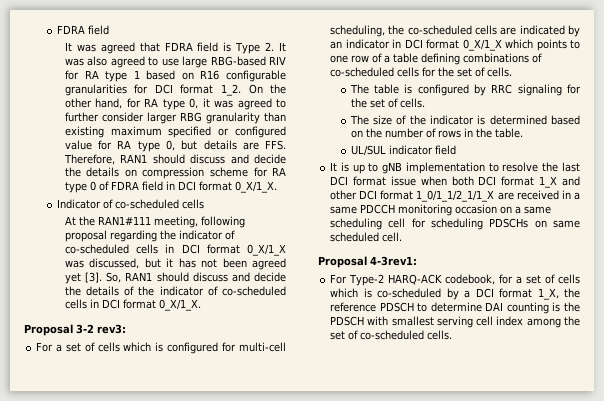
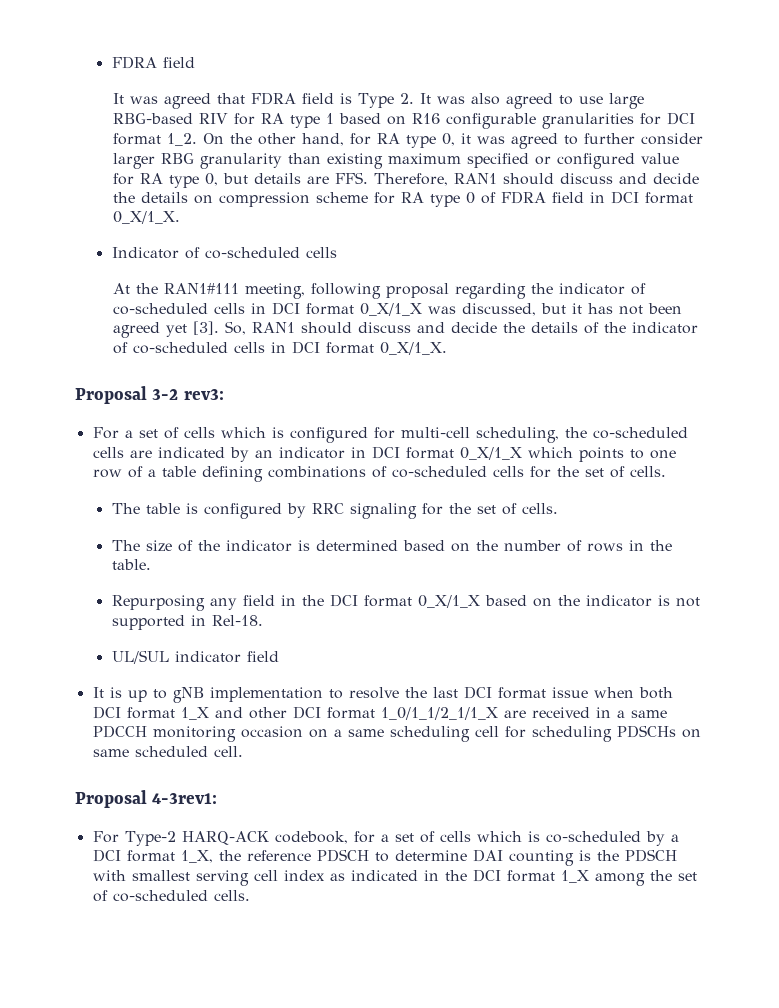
+ Repurposing any field in the DCI format 0_X/1_X based on the indicator is not supported in Rel-18.
- For Type-2 HARQ-ACK codebook, for a set of cells which is co-scheduled by a DCI format 1_X, the reference PDSCH to determine DAI counting is the PDSCH with smallest serving cell index among the set of co-scheduled cells.
+ For Type-2 HARQ-ACK codebook, for a set of cells which is co-scheduled by a DCI format 1_X, the reference PDSCH to determine DAI counting is the PDSCH with smallest serving cell index as indicated in the DCI format 1_X among the set of co-scheduled cells.

